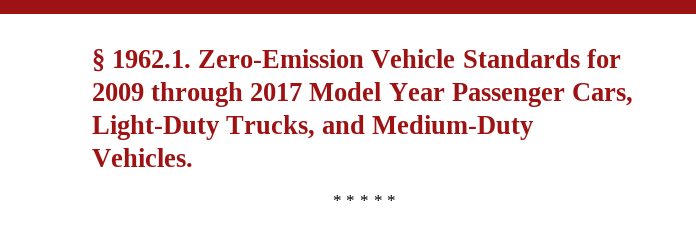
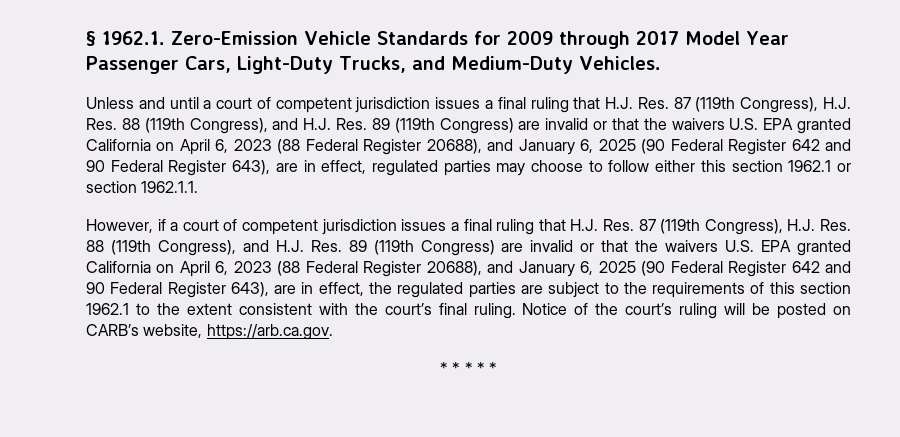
+ Unless and until a court of competent jurisdiction issues a final ruling that H.J. Res. 87 (119th Congress), H.J. Res. 88 (119th Congress), and H.J. Res. 89 (119th Congress) are invalid or that the waivers U.S. EPA granted California on April 6, 2023 (88 Federal Register 20688), and January 6, 2025 (90 Federal Register 642 and 90 Federal Register 643), are in effect, regulated parties may choose to follow either this section 1962.1 or section 1962.1.1.
+ However, if a court of competent jurisdiction issues a final ruling that H.J. Res. 87 (119th Congress), H.J. Res. 88 (119th Congress), and H.J. Res. 89 (119th Congress) are invalid or that the waivers U.S. EPA granted California on April 6, 2023 (88 Federal Register 20688), and January 6, 2025 (90 Federal Register 642 and 90 Federal Register 643), are in effect, the regulated parties are subject to the requirements of this section 1962.1 to the extent consistent with the court’s final ruling. Notice of the court’s ruling will be posted on CARB’s website, https://arb.ca.gov.

